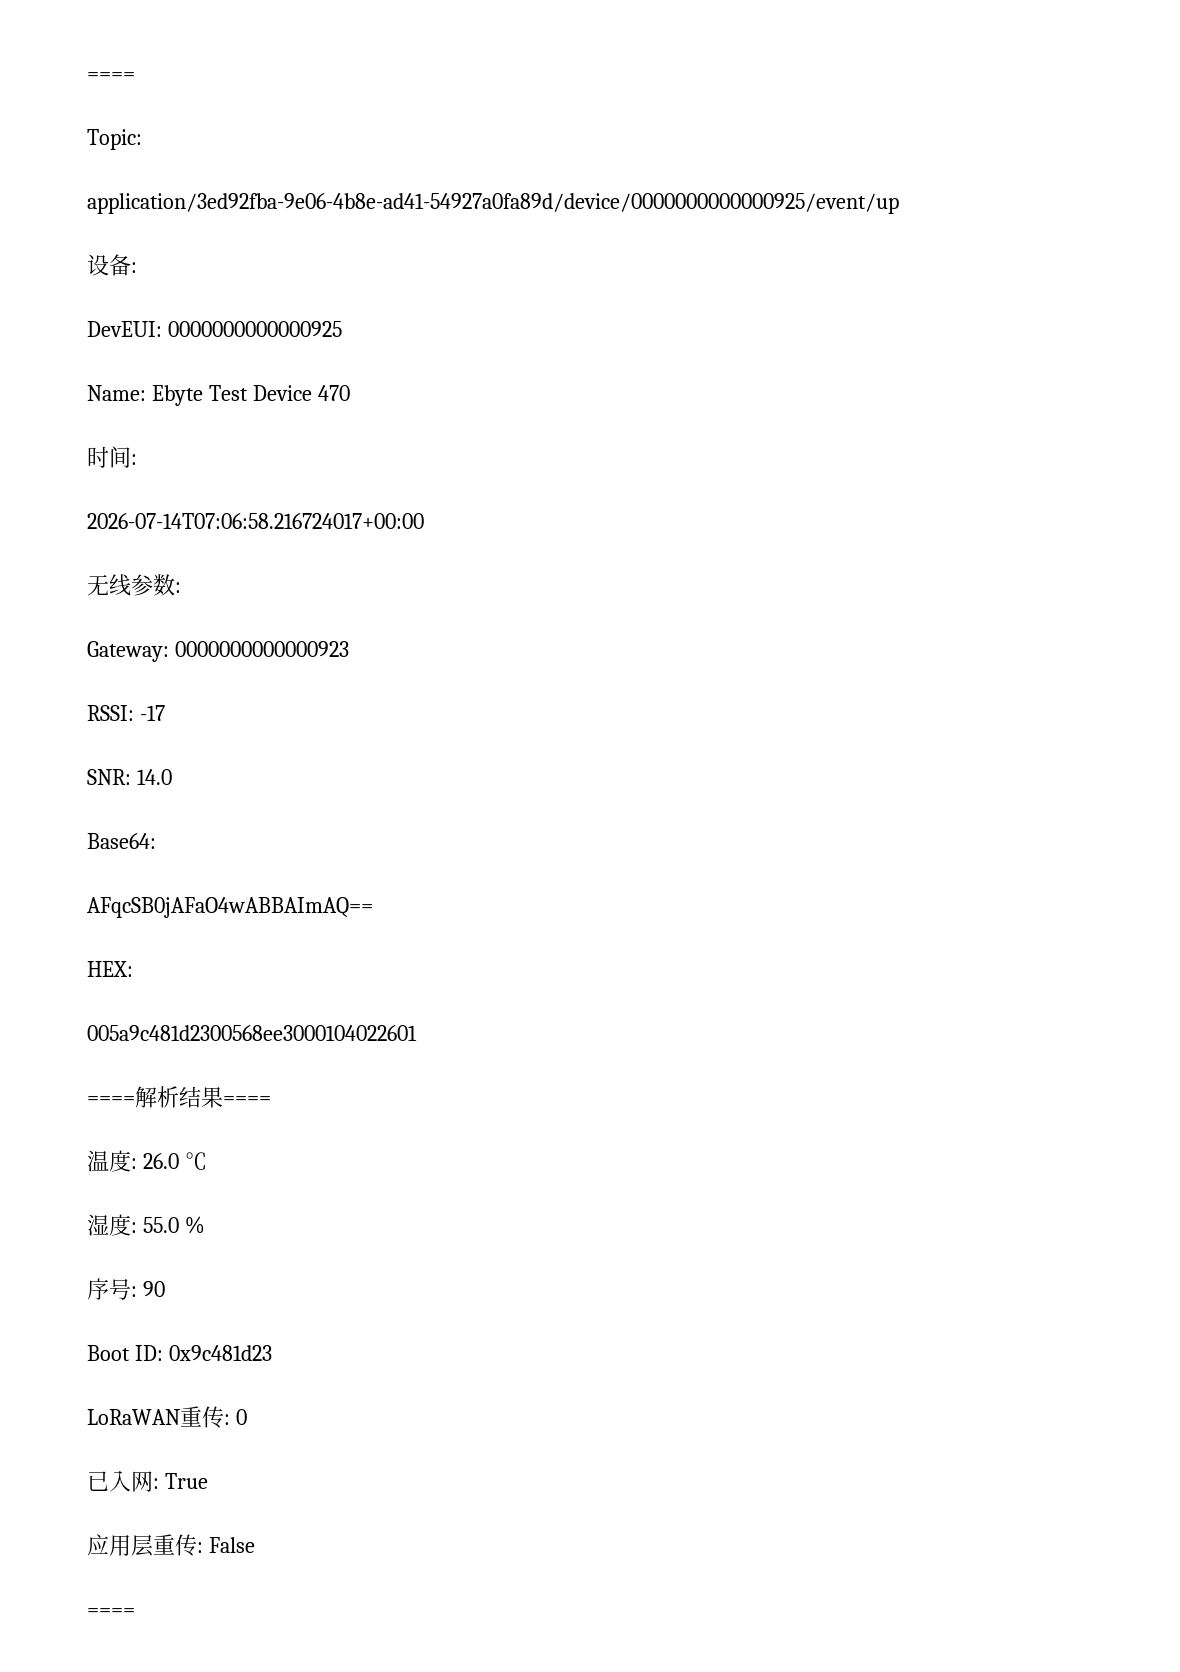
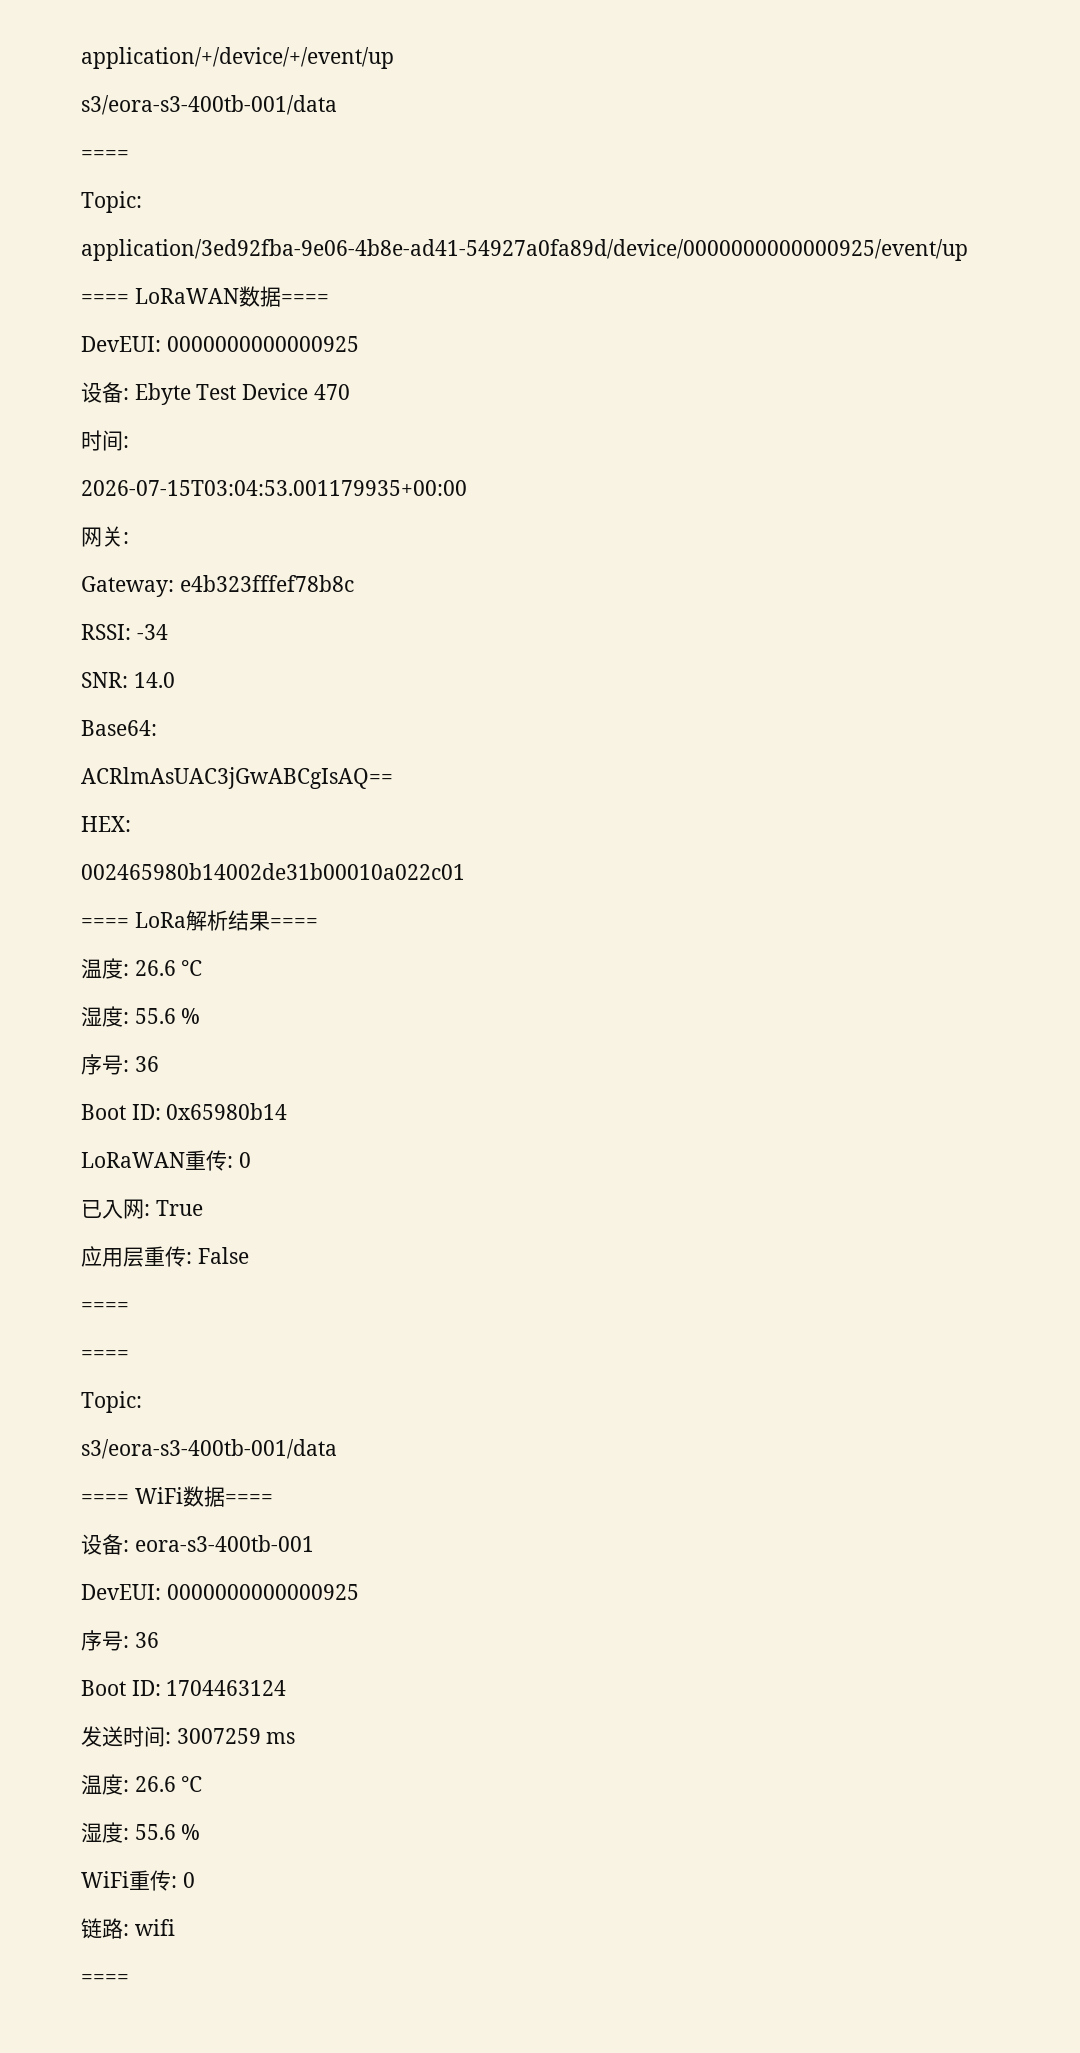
+ application/+/device/+/event/up
+ s3/eora-s3-400tb-001/data
- 设备:
+ ==== LoRaWAN数据====
  DevEUI: 0000000000000925
- Name: Ebyte Test Device 470
+ 设备: Ebyte Test Device 470
- 2026-07-14T07:06:58.216724017+00:00
- 无线参数:
+ 2026-07-15T03:04:53.001179935+00:00
+ 网关:
- Gateway: 0000000000000923
+ Gateway: e4b323fffef78b8c
- RSSI: -17
+ RSSI: -34
- AFqcSB0jAFaO4wABBAImAQ==
+ ACRlmAsUAC3jGwABCgIsAQ==
- 005a9c481d2300568ee3000104022601
- ====解析结果====
- 温度: 26.0 ℃
- 湿度: 55.0 %
- 序号: 90
- Boot ID: 0x9c481d23
+ 002465980b14002de31b00010a022c01
+ ==== LoRa解析结果====
+ 温度: 26.6 ℃
+ 湿度: 55.6 %
+ 序号: 36
+ Boot ID: 0x65980b14
  应用层重传: False
+ ====
+ ====
+ Topic:
+ s3/eora-s3-400tb-001/data
+ ==== WiFi数据====
+ 设备: eora-s3-400tb-001
+ DevEUI: 0000000000000925
+ 序号: 36
+ Boot ID: 1704463124
+ 发送时间: 3007259 ms
+ 温度: 26.6 ℃
+ 湿度: 55.6 %
+ WiFi重传: 0
+ 链路: wifi

